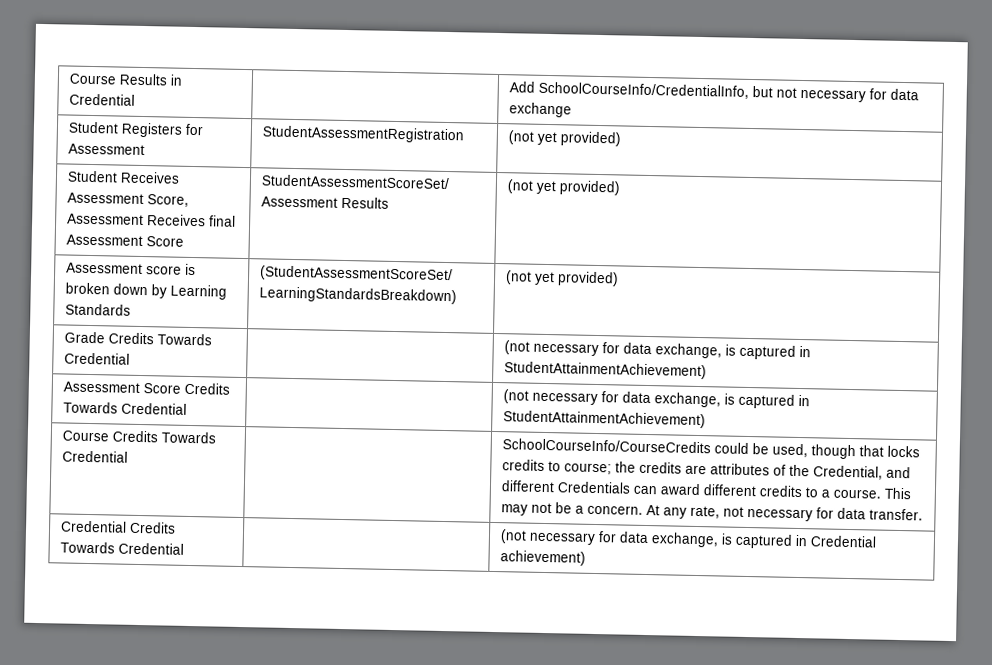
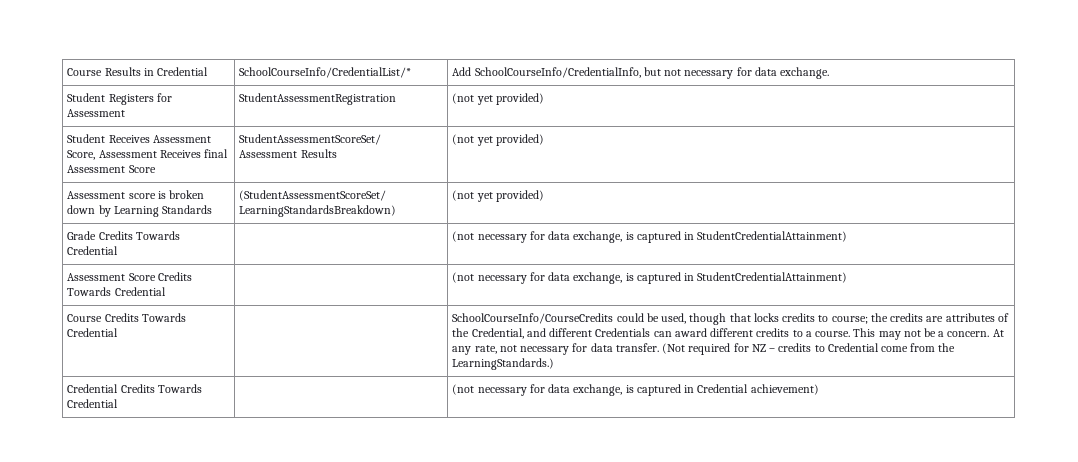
- Course Results in Credential | | Add SchoolCourseInfo/CredentialInfo, but not necessary for data exchange
+ Course Results in Credential | SchoolCourseInfo/CredentialList/* | Add SchoolCourseInfo/CredentialInfo, but not necessary for data exchange.
- Grade Credits Towards Credential | | (not necessary for data exchange, is captured in StudentAttainmentAchievement)
+ Grade Credits Towards Credential | | (not necessary for data exchange, is captured in StudentCredentialAttainment)
- Assessment Score Credits Towards Credential | | (not necessary for data exchange, is captured in StudentAttainmentAchievement)
+ Assessment Score Credits Towards Credential | | (not necessary for data exchange, is captured in StudentCredentialAttainment)
+ (Not required for NZ – credits to Credential come from the LearningStandards.)

